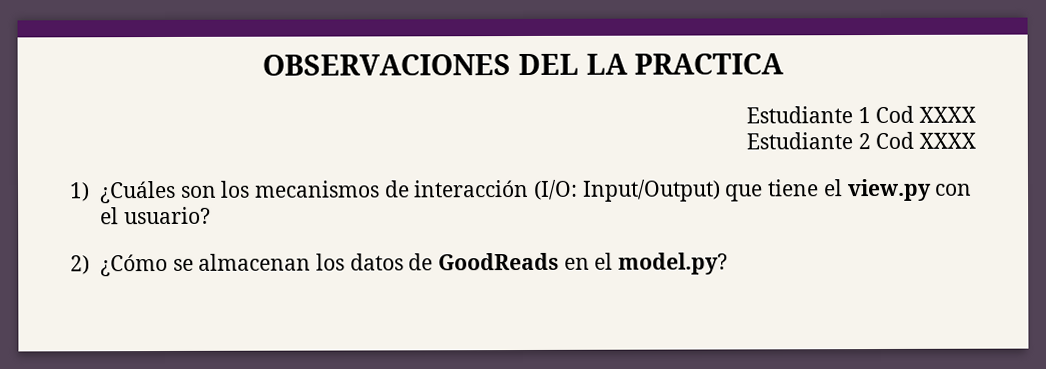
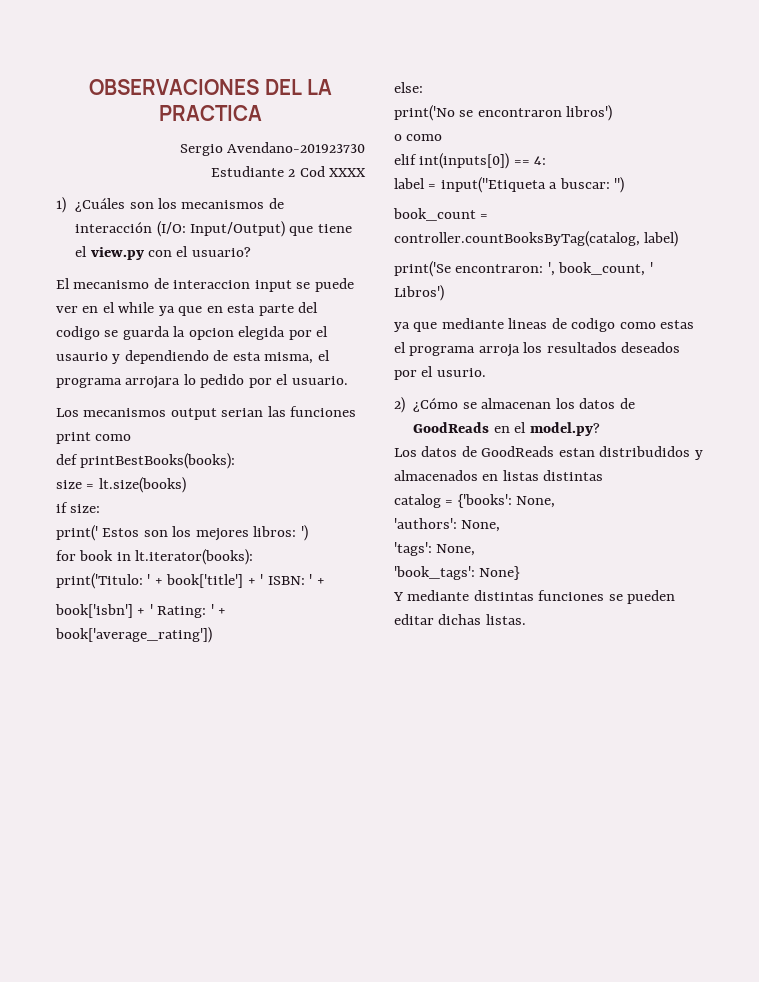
- Estudiante 1 Cod XXXX
+ Sergio Avendano-201923730
+ El mecanismo de interaccion input se puede ver en el while ya que en esta parte del codigo se guarda la opcion elegida por el usaurio y dependiendo de esta misma, el programa arrojara lo pedido por el usuario.
+ Los mecanismos output serian las funciones print como
+ def printBestBooks(books):
+ size = lt.size(books)
+ if size:
+ print(' Estos son los mejores libros: ')
+ for book in lt.iterator(books):
+ print('Titulo: ' + book['title'] + ' ISBN: ' +
+ book['isbn'] + ' Rating: ' + book['average_rating'])
+ else:
+ print('No se encontraron libros')
+ o como
+ elif int(inputs[0]) == 4:
+ label = input("Etiqueta a buscar: ")
+ book_count = controller.countBooksByTag(catalog, label)
+ print('Se encontraron: ', book_count, ' Libros')
+ ya que mediante lineas de codigo como estas el programa arroja los resultados deseados por el usurio.
+ Los datos de GoodReads estan distribudidos y almacenados en listas distintas
+ catalog = {'books': None,
+ 'authors': None,
+ 'tags': None,
+ 'book_tags': None}
+ Y mediante distintas funciones se pueden editar dichas listas.

